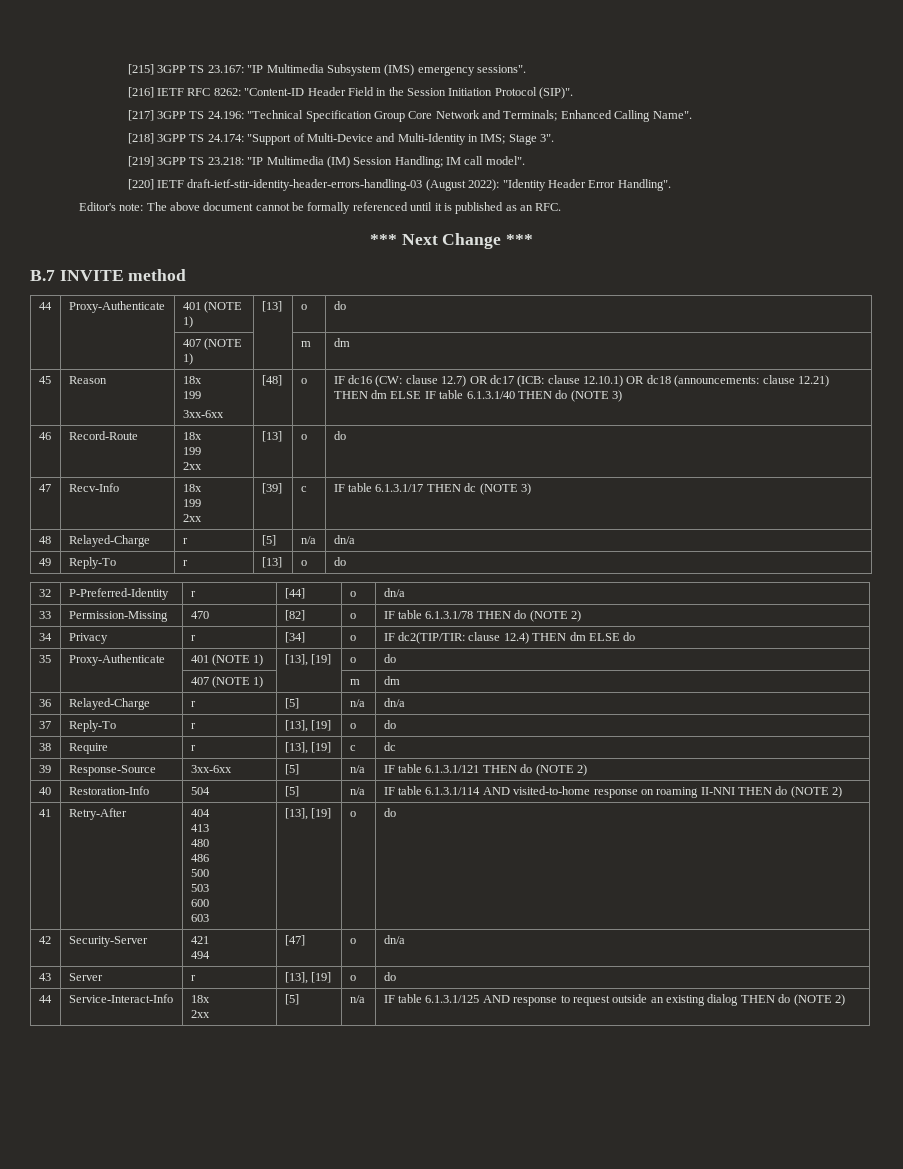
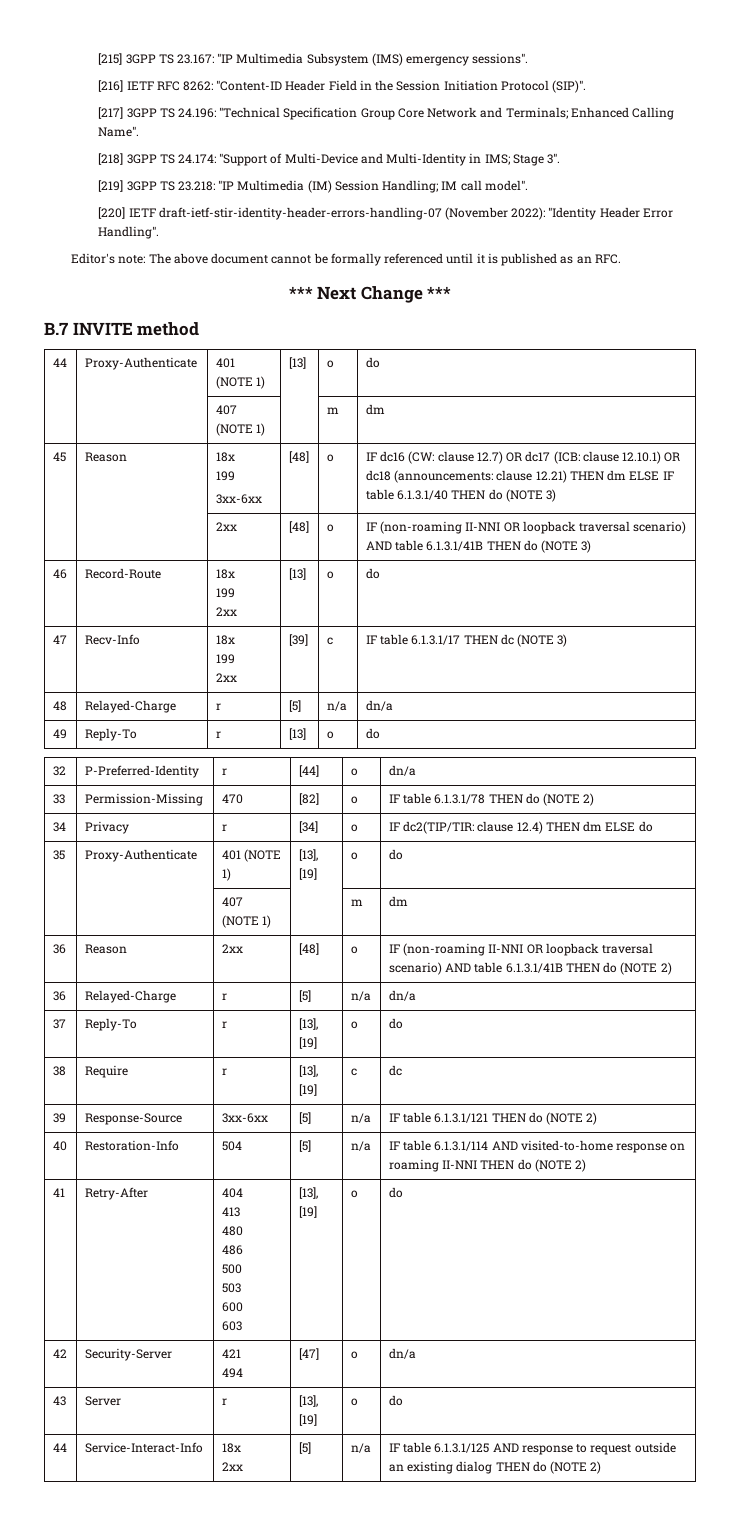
- [220] IETF draft-ietf-stir-identity-header-errors-handling-03 (August 2022): "Identity Header Error Handling".
+ [220] IETF draft-ietf-stir-identity-header-errors-handling-07 (November 2022): "Identity Header Error Handling".
+ | | 2xx | [48] | o | IF (non-roaming II-NNI OR loopback traversal scenario) AND table 6.1.3.1/41B THEN do (NOTE 3)
+ 36 | Reason | 2xx | [48] | o | IF (non-roaming II-NNI OR loopback traversal scenario) AND table 6.1.3.1/41B THEN do (NOTE 2)

